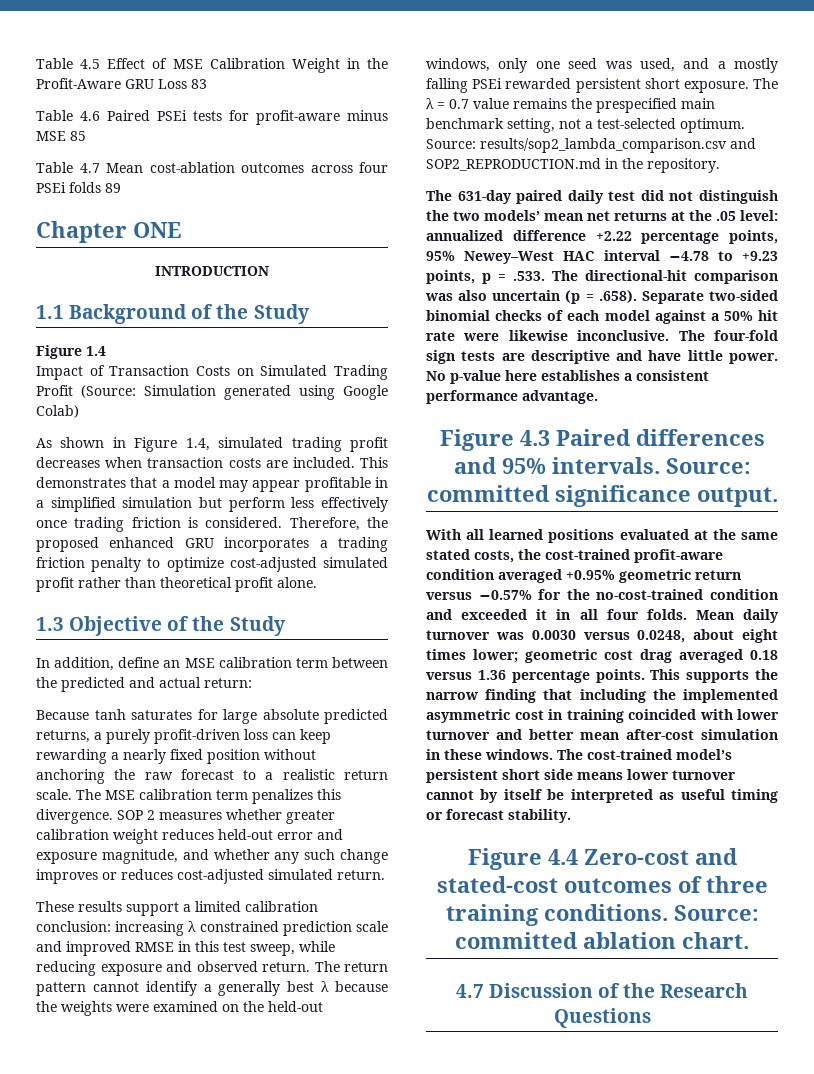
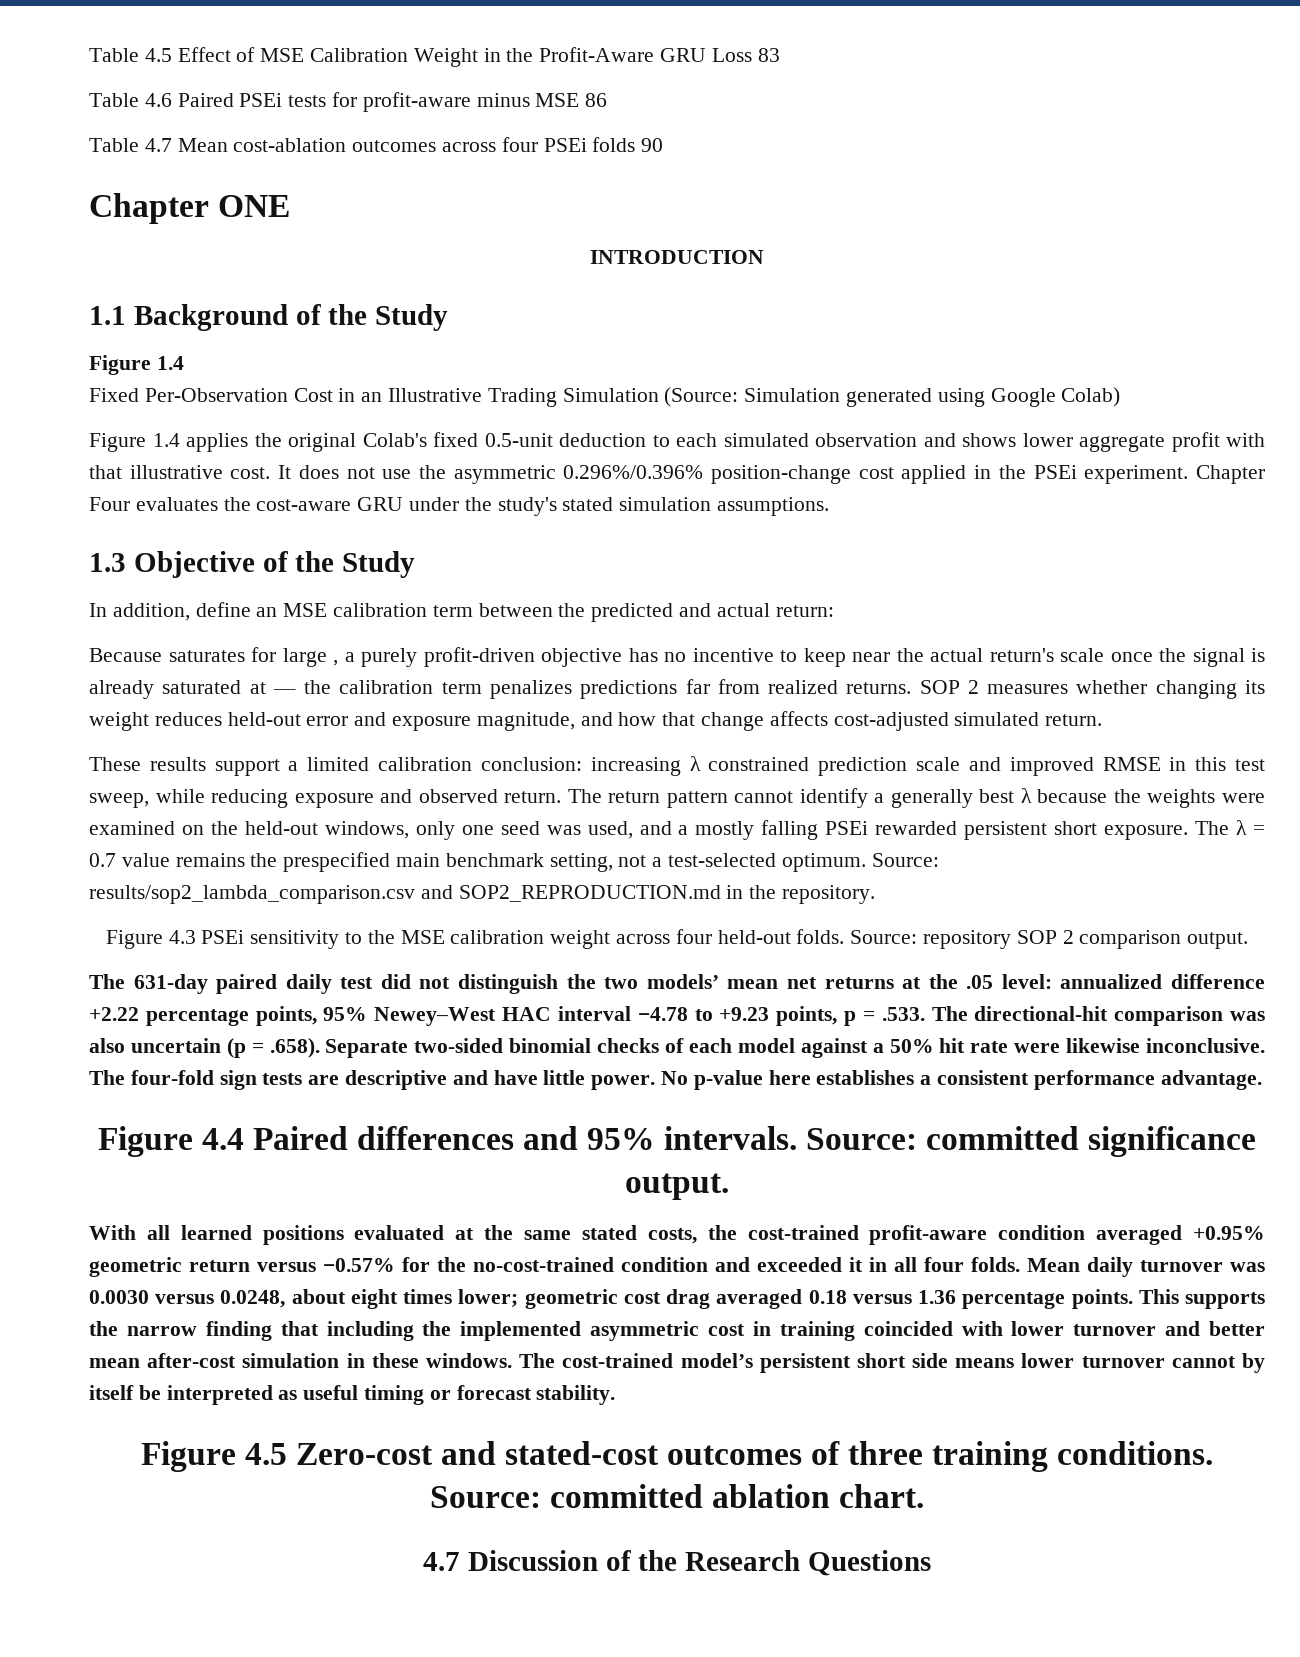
- Table 4.6 Paired PSEi tests for profit-aware minus MSE 85
+ Table 4.6 Paired PSEi tests for profit-aware minus MSE 86
- Table 4.7 Mean cost-ablation outcomes across four PSEi folds 89
+ Table 4.7 Mean cost-ablation outcomes across four PSEi folds 90
- Impact of Transaction Costs on Simulated Trading Profit (Source: Simulation generated using Google Colab)
+ Fixed Per-Observation Cost in an Illustrative Trading Simulation (Source: Simulation generated using Google Colab)
- As shown in Figure 1.4, simulated trading profit decreases when transaction costs are included. This demonstrates that a model may appear profitable in a simplified simulation but perform less effectively once trading friction is considered. Therefore, the proposed enhanced GRU incorporates a trading friction penalty to optimize cost-adjusted simulated profit rather than theoretical profit alone.
+ Figure 1.4 applies the original Colab's fixed 0.5-unit deduction to each simulated observation and shows lower aggregate profit with that illustrative cost. It does not use the asymmetric 0.296%/0.396% position-change cost applied in the PSEi experiment. Chapter Four evaluates the cost-aware GRU under the study's stated simulation assumptions.
- Because tanh saturates for large absolute predicted returns, a purely profit-driven loss can keep rewarding a nearly fixed position without anchoring the raw forecast to a realistic return scale. The MSE calibration term penalizes this divergence.
+ Because saturates for large , a purely profit-driven objective has no incentive to keep near the actual return's scale once the signal is already saturated at — the calibration term penalizes predictions far from realized returns.
- SOP 2 measures whether greater calibration weight reduces held-out error and exposure magnitude, and whether any such change improves or reduces cost-adjusted simulated return.
+ SOP 2 measures whether changing its weight reduces held-out error and exposure magnitude, and how that change affects cost-adjusted simulated return.
+ Figure 4.3 PSEi sensitivity to the MSE calibration weight across four held-out folds. Source: repository SOP 2 comparison output.
- Figure 4.3 Paired differences and 95% intervals.
+ Figure 4.4 Paired differences and 95% intervals.
- Figure 4.4 Zero-cost and stated-cost outcomes of three training conditions.
+ Figure 4.5 Zero-cost and stated-cost outcomes of three training conditions.

